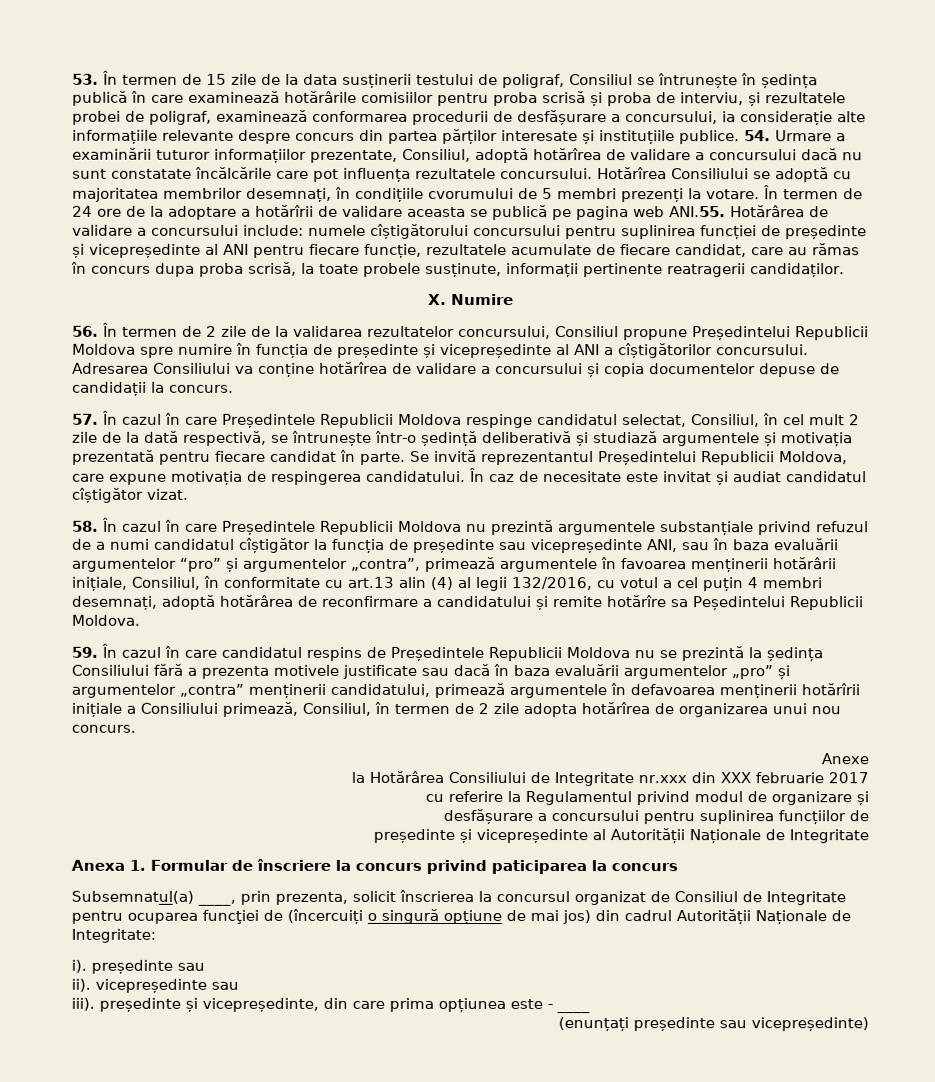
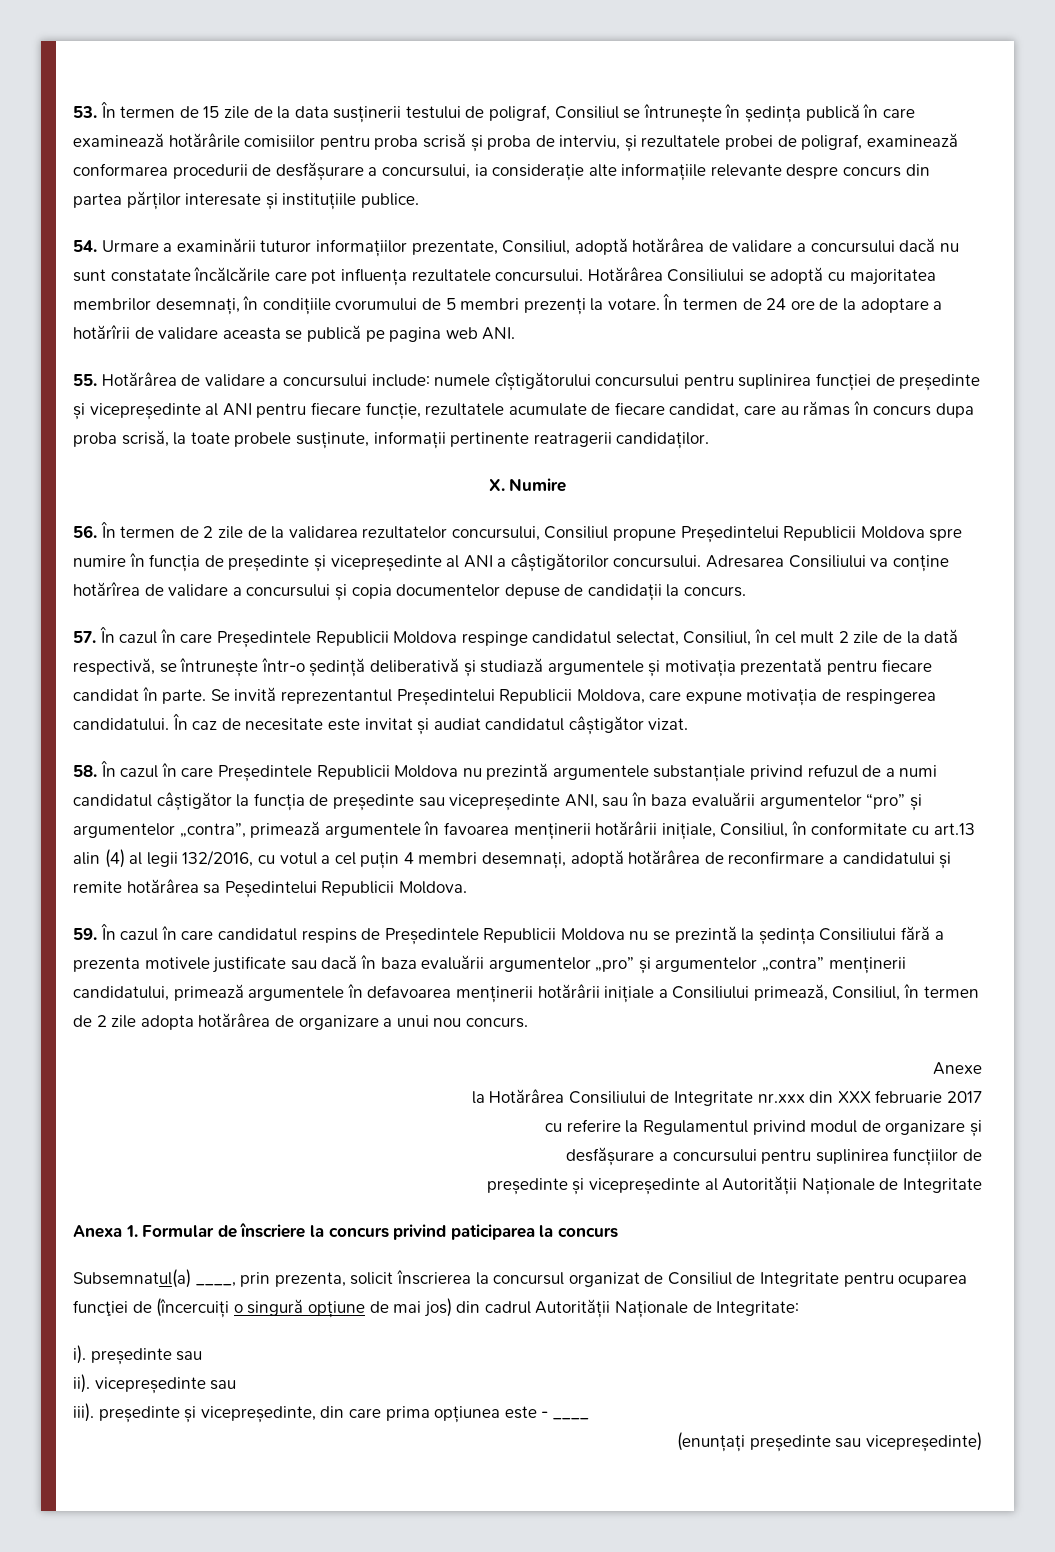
- 53. În termen de 15 zile de la data susținerii testului de poligraf, Consiliul se întrunește în ședința publică în care examinează hotărârile comisiilor pentru proba scrisă și proba de interviu, și rezultatele probei de poligraf, examinează conformarea procedurii de desfășurare a concursului, ia considerație alte informațiile relevante despre concurs din partea părților interesate și instituțiile publice. 54. Urmare a examinării tuturor informațiilor prezentate, Consiliul, adoptă hotărîrea de validare a concursului dacă nu sunt constatate încălcările care pot influența rezultatele concursului.
+ 53. În termen de 15 zile de la data susținerii testului de poligraf, Consiliul se întrunește în ședința publică în care examinează hotărârile comisiilor pentru proba scrisă și proba de interviu, și rezultatele probei de poligraf, examinează conformarea procedurii de desfășurare a concursului, ia considerație alte informațiile relevante despre concurs din partea părților interesate și instituțiile publice.
+ 54. Urmare a examinării tuturor informațiilor prezentate, Consiliul, adoptă hotărârea de validare a concursului dacă nu sunt constatate încălcările care pot influența rezultatele concursului.
- Hotărîrea Consiliului se adoptă cu majoritatea membrilor desemnați, în condițiile cvorumului de 5 membri prezenți la votare.
+ Hotărârea Consiliului se adoptă cu majoritatea membrilor desemnați, în condițiile cvorumului de 5 membri prezenți la votare.
- În termen de 24 ore de la adoptare a hotărîrii de validare aceasta se publică pe pagina web ANI.55. Hotărârea de validare a concursului include: numele cîștigătorului concursului pentru suplinirea funcției de președinte și vicepreședinte al ANI pentru fiecare funcție, rezultatele acumulate de fiecare candidat, care au rămas în concurs dupa proba scrisă, la toate probele susținute, informații pertinente reatragerii candidaților.
+ În termen de 24 ore de la adoptare a hotărîrii de validare aceasta se publică pe pagina web ANI.
+ 55. Hotărârea de validare a concursului include: numele cîștigătorului concursului pentru suplinirea funcției de președinte și vicepreședinte al ANI pentru fiecare funcție, rezultatele acumulate de fiecare candidat, care au rămas în concurs dupa proba scrisă, la toate probele susținute, informații pertinente reatragerii candidaților.
- 56. În termen de 2 zile de la validarea rezultatelor concursului, Consiliul propune Președintelui Republicii Moldova spre numire în funcția de președinte și vicepreședinte al ANI a cîștigătorilor concursului.
+ 56. În termen de 2 zile de la validarea rezultatelor concursului, Consiliul propune Președintelui Republicii Moldova spre numire în funcția de președinte și vicepreședinte al ANI a câștigătorilor concursului.
- În caz de necesitate este invitat și audiat candidatul cîștigător vizat.
+ În caz de necesitate este invitat și audiat candidatul câștigător vizat.
- 58. În cazul în care Președintele Republicii Moldova nu prezintă argumentele substanțiale privind refuzul de a numi candidatul cîștigător la funcția de președinte sau vicepreședinte ANI, sau în baza evaluării argumentelor “pro” și argumentelor „contra”, primează argumentele în favoarea menținerii hotărârii inițiale, Consiliul, în conformitate cu art.13 alin (4) al legii 132/2016, cu votul a cel puțin 4 membri desemnați, adoptă hotărârea de reconfirmare a candidatului și remite hotărîre sa Peședintelui Republicii Moldova.
+ 58. În cazul în care Președintele Republicii Moldova nu prezintă argumentele substanțiale privind refuzul de a numi candidatul câștigător la funcția de președinte sau vicepreședinte ANI, sau în baza evaluării argumentelor “pro” și argumentelor „contra”, primează argumentele în favoarea menținerii hotărârii inițiale, Consiliul, în conformitate cu art.13 alin (4) al legii 132/2016, cu votul a cel puțin 4 membri desemnați, adoptă hotărârea de reconfirmare a candidatului și remite hotărârea sa Peședintelui Republicii Moldova.
- 59. În cazul în care candidatul respins de Președintele Republicii Moldova nu se prezintă la ședința Consiliului fără a prezenta motivele justificate sau dacă în baza evaluării argumentelor „pro” și argumentelor „contra” menținerii candidatului, primează argumentele în defavoarea menținerii hotărîrii inițiale a Consiliului primează, Consiliul, în termen de 2 zile adopta hotărîrea de organizarea unui nou concurs.
+ 59. În cazul în care candidatul respins de Președintele Republicii Moldova nu se prezintă la ședința Consiliului fără a prezenta motivele justificate sau dacă în baza evaluării argumentelor „pro” și argumentelor „contra” menținerii candidatului, primează argumentele în defavoarea menținerii hotărârii inițiale a Consiliului primează, Consiliul, în termen de 2 zile adopta hotărârea de organizare a unui nou concurs.

